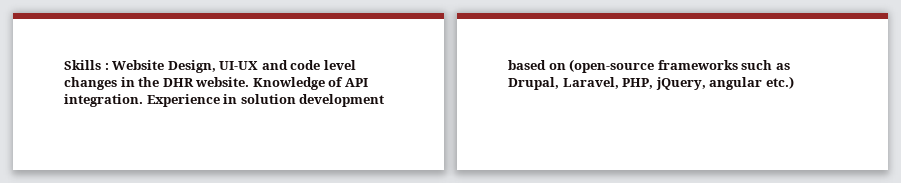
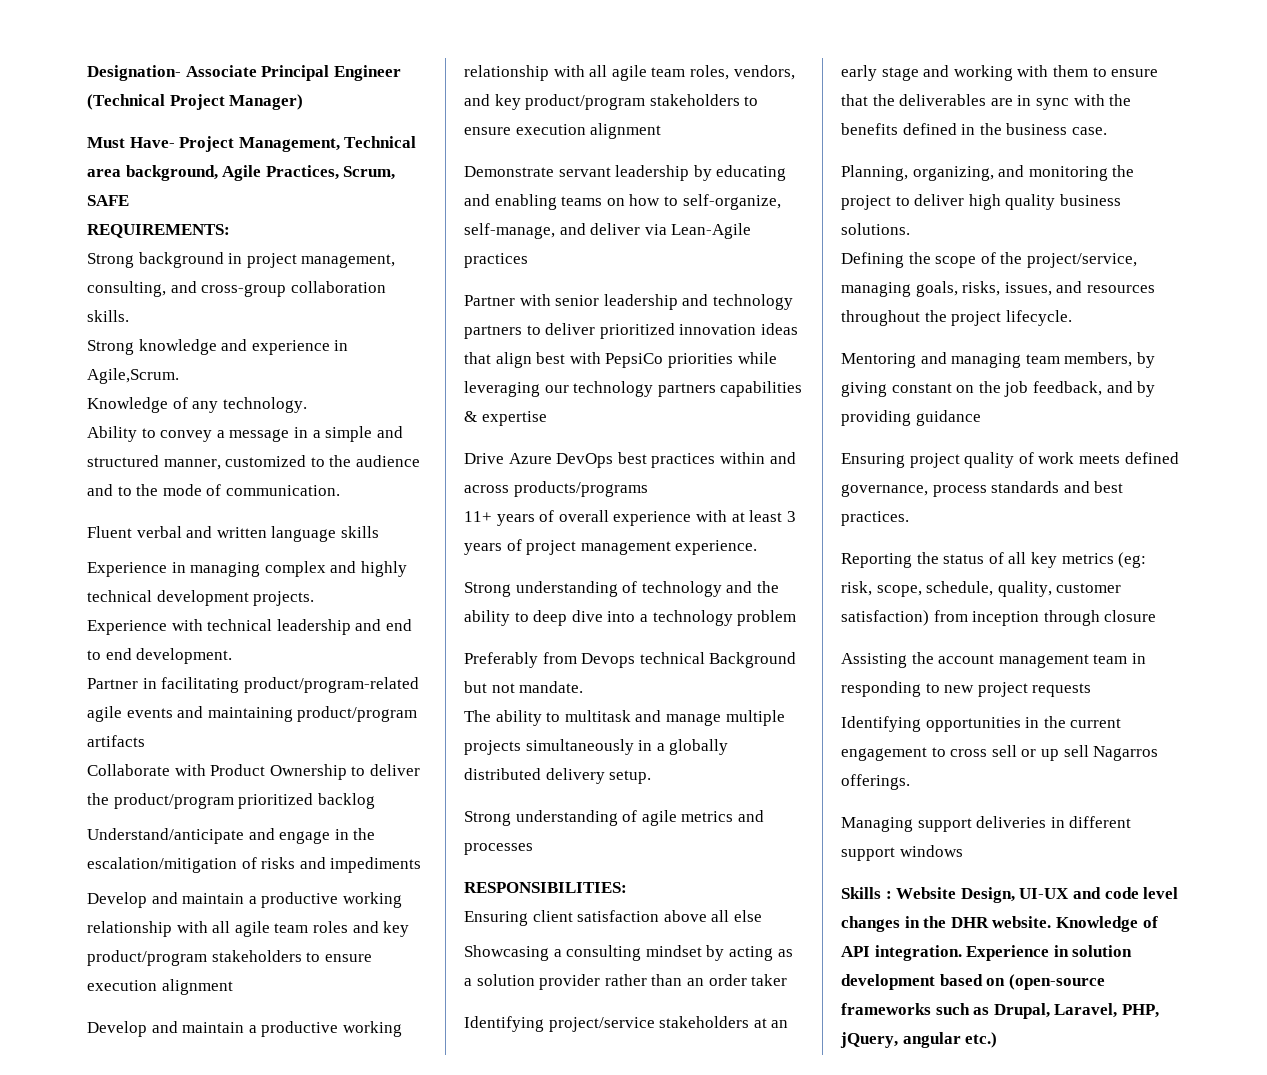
+ Designation- Associate Principal Engineer (Technical Project Manager)
+ Must Have- Project Management, Technical area background, Agile Practices, Scrum, SAFE
+ REQUIREMENTS:
+ Strong background in project management, consulting, and cross-group collaboration skills.
+ Strong knowledge and experience in Agile,Scrum.
+ Knowledge of any technology.
+ Ability to convey a message in a simple and structured manner, customized to the audience and to the mode of communication.
+ Fluent verbal and written language skills
+ Experience in managing complex and highly technical development projects.
+ Experience with technical leadership and end to end development.
+ Partner in facilitating product/program-related agile events and maintaining product/program artifacts
+ Collaborate with Product Ownership to deliver the product/program prioritized backlog
+ Understand/anticipate and engage in the escalation/mitigation of risks and impediments
+ Develop and maintain a productive working relationship with all agile team roles and key product/program stakeholders to ensure execution alignment
+ Develop and maintain a productive working relationship with all agile team roles, vendors, and key product/program stakeholders to ensure execution alignment
+ Demonstrate servant leadership by educating and enabling teams on how to self-organize, self-manage, and deliver via Lean-Agile practices
+ Partner with senior leadership and technology partners to deliver prioritized innovation ideas that align best with PepsiCo priorities while leveraging our technology partners capabilities & expertise
+ Drive Azure DevOps best practices within and across products/programs
+ 11+ years of overall experience with at least 3 years of project management experience.
+ Strong understanding of technology and the ability to deep dive into a technology problem
+ Preferably from Devops technical Background but not mandate.
+ The ability to multitask and manage multiple projects simultaneously in a globally distributed delivery setup.
+ Strong understanding of agile metrics and processes
+ RESPONSIBILITIES:
+ Ensuring client satisfaction above all else
+ Showcasing a consulting mindset by acting as a solution provider rather than an order taker
+ Identifying project/service stakeholders at an early stage and working with them to ensure that the deliverables are in sync with the benefits defined in the business case.
+ Planning, organizing, and monitoring the project to deliver high quality business solutions.
+ Defining the scope of the project/service, managing goals, risks, issues, and resources throughout the project lifecycle.
+ Mentoring and managing team members, by giving constant on the job feedback, and by providing guidance
+ Ensuring project quality of work meets defined governance, process standards and best practices.
+ Reporting the status of all key metrics (eg: risk, scope, schedule, quality, customer satisfaction) from inception through closure
+ Assisting the account management team in responding to new project requests
+ Identifying opportunities in the current engagement to cross sell or up sell Nagarros offerings.
+ Managing support deliveries in different support windows

